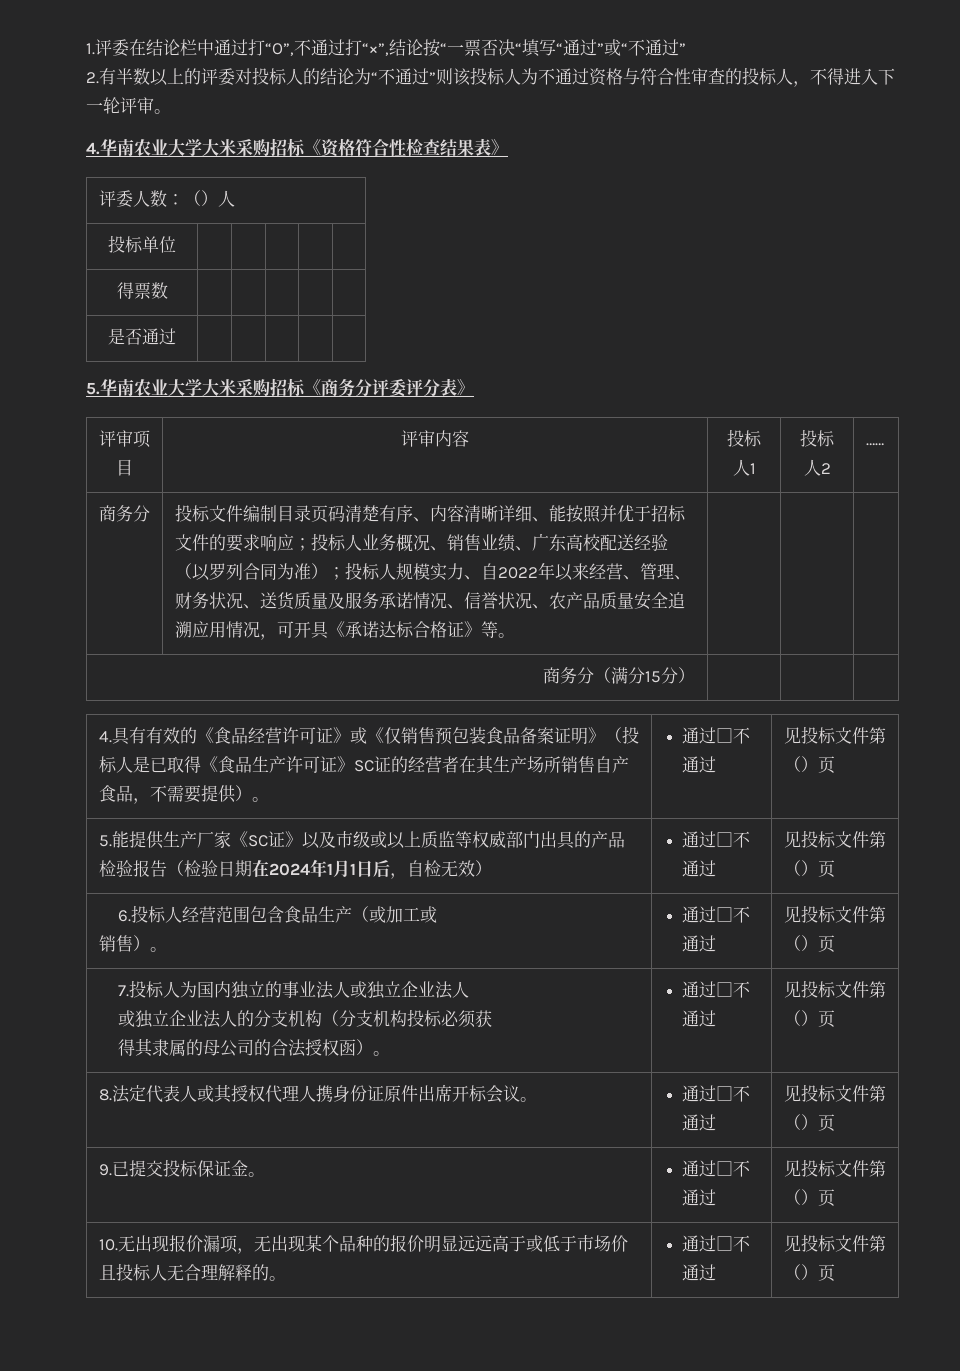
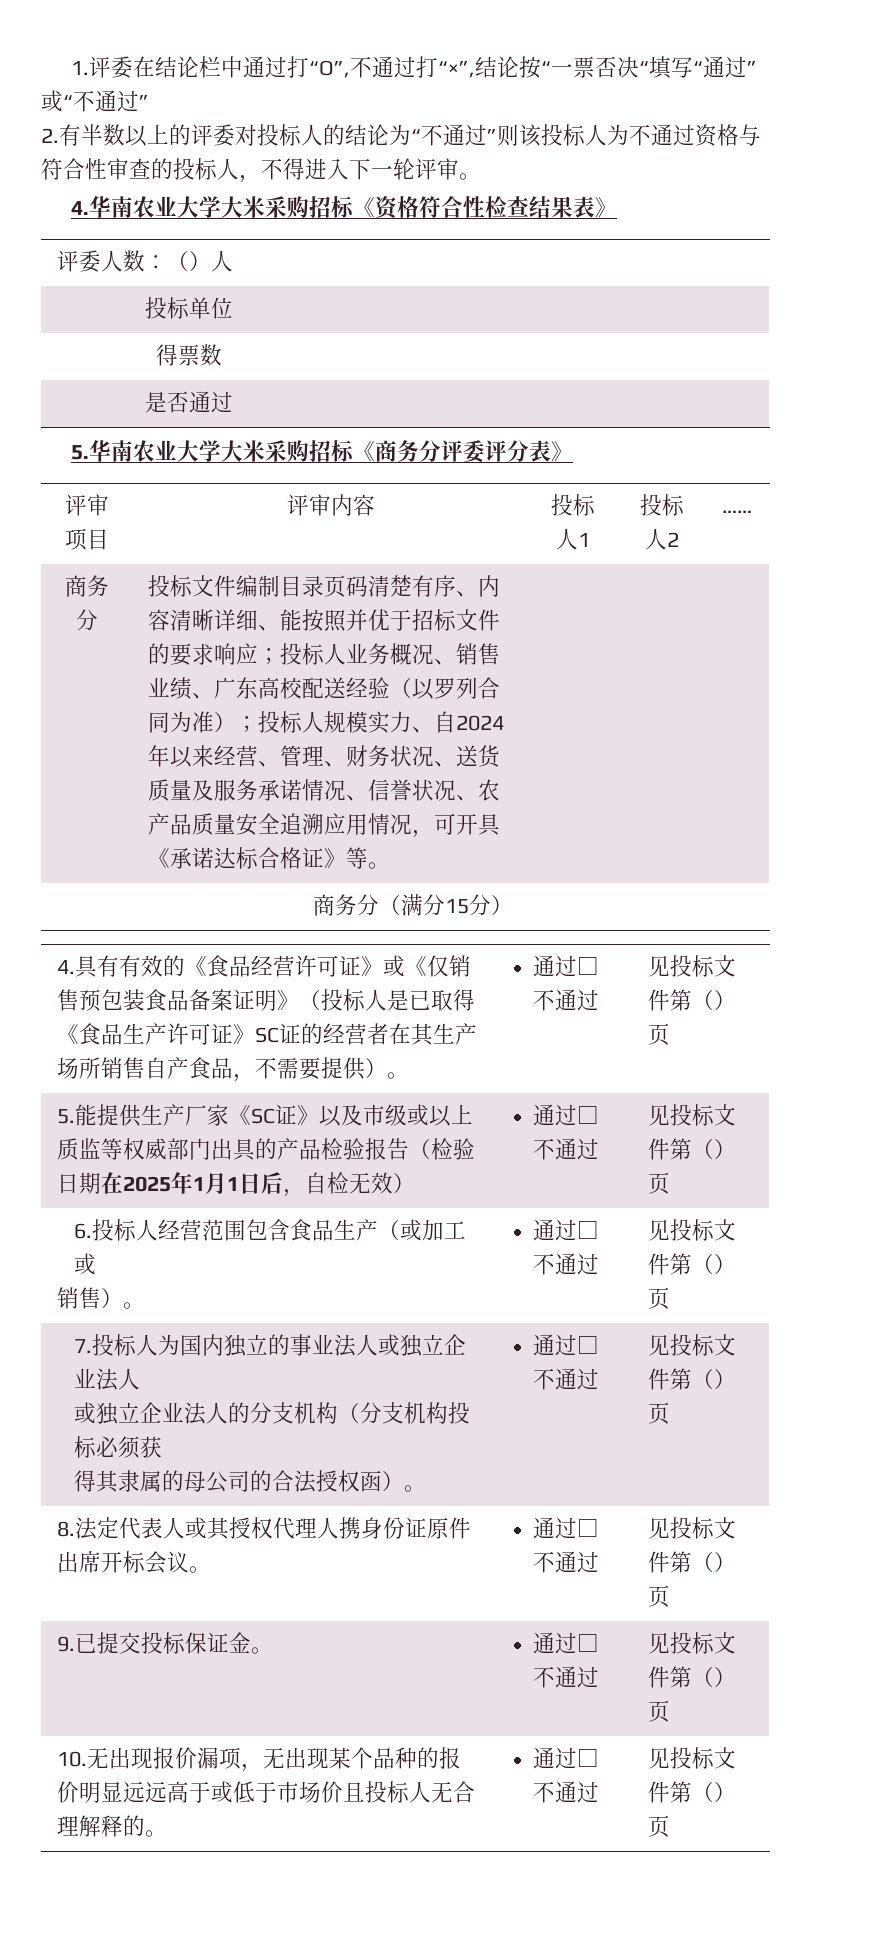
- 投标人规模实力、自2022年以来经营、管理、财务状况、送货质量及服务承诺情况、信誉状况、农产品质量安全追溯应用情况，可开具《承诺达标合格证》等。
+ 投标人规模实力、自2024年以来经营、管理、财务状况、送货质量及服务承诺情况、信誉状况、农产品质量安全追溯应用情况，可开具《承诺达标合格证》等。
- 5.能提供生产厂家《SC证》以及市级或以上质监等权威部门出具的产品检验报告（检验日期在2024年1月1日后，自检无效） | 通过□不通过 | 见投标文件第（）页
+ 5.能提供生产厂家《SC证》以及市级或以上质监等权威部门出具的产品检验报告（检验日期在2025年1月1日后，自检无效） | 通过□不通过 | 见投标文件第（）页

